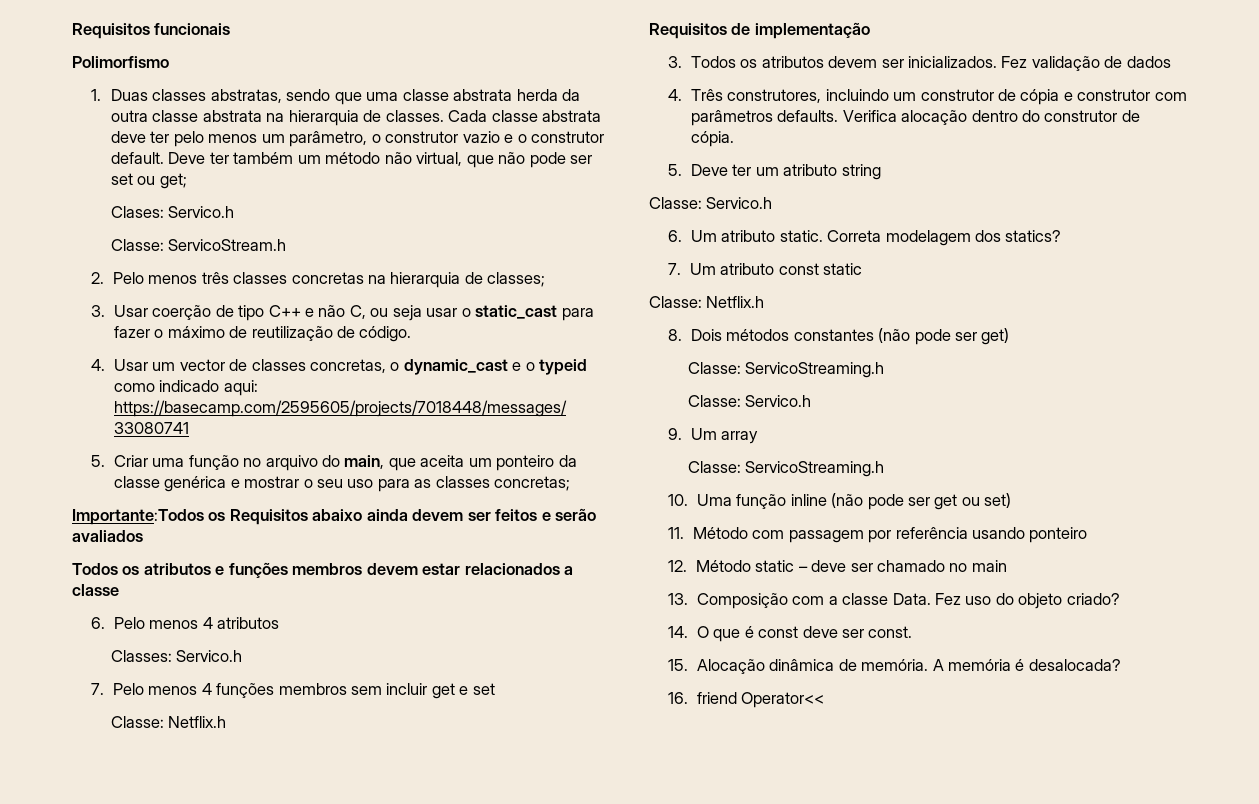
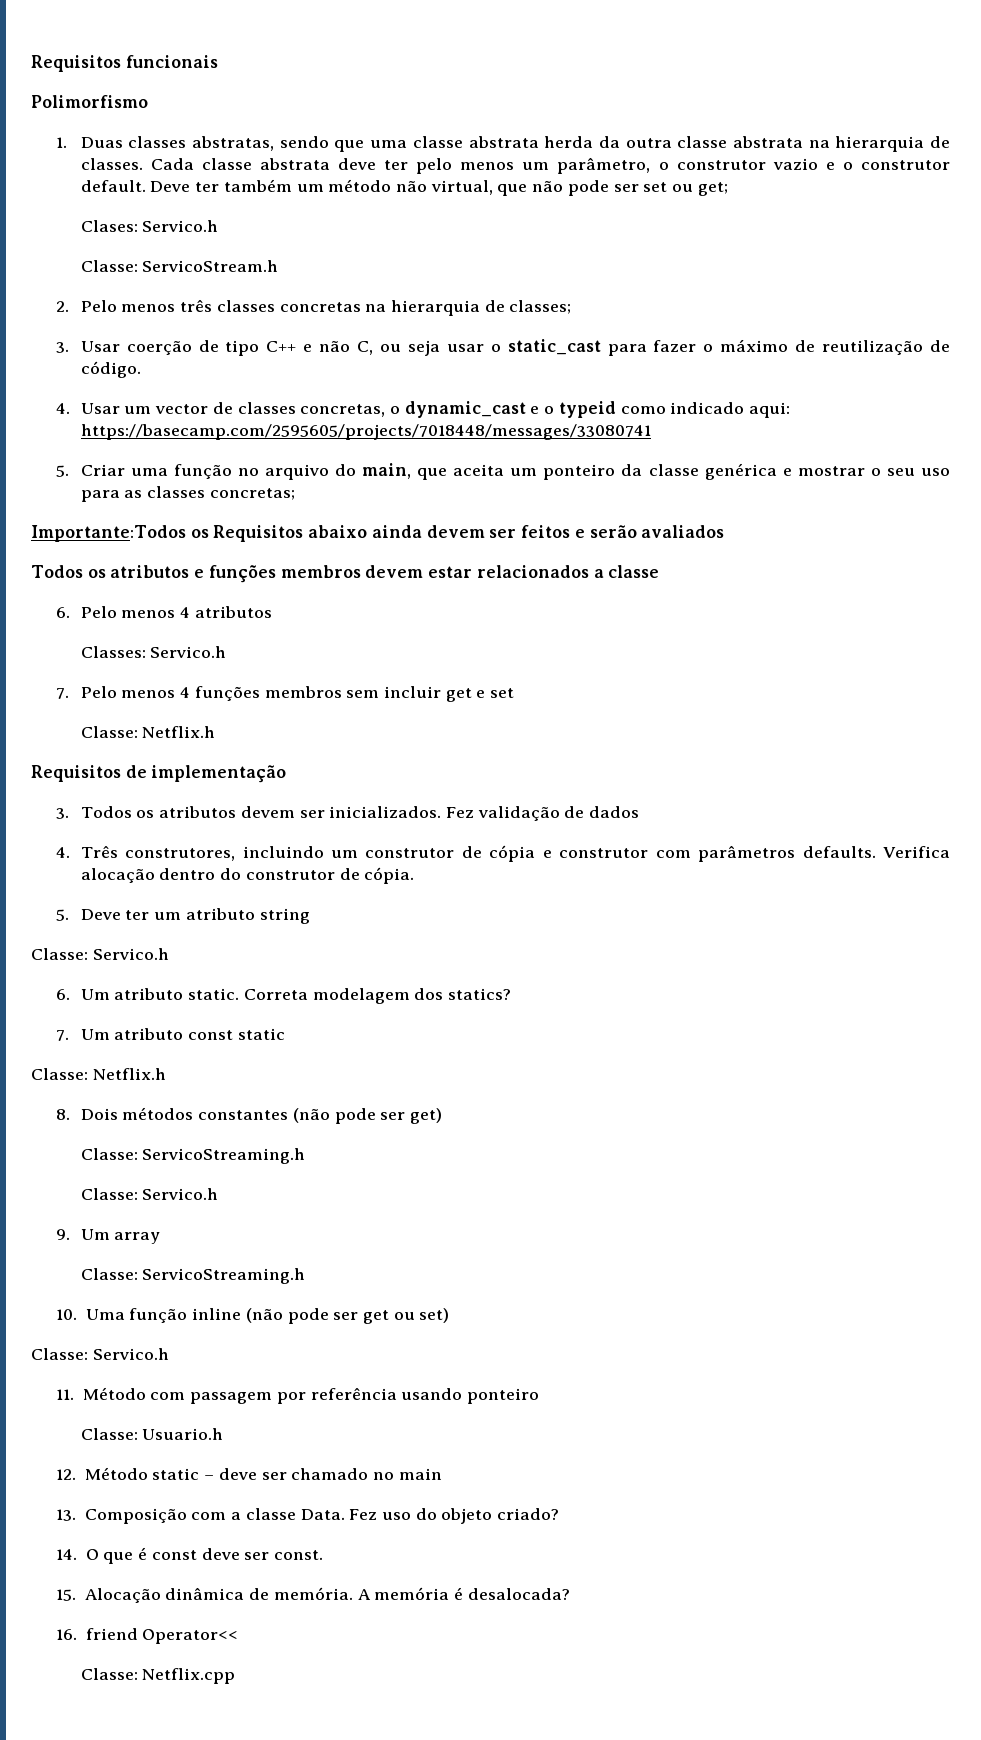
  10. Uma função inline (não pode ser get ou set)
+ Classe: Servico.h
+ Classe: Usuario.h
+ Classe: Netflix.cpp

